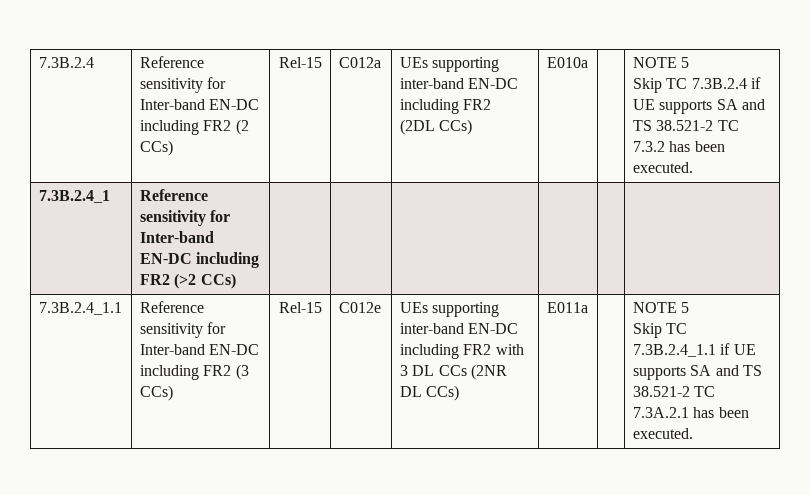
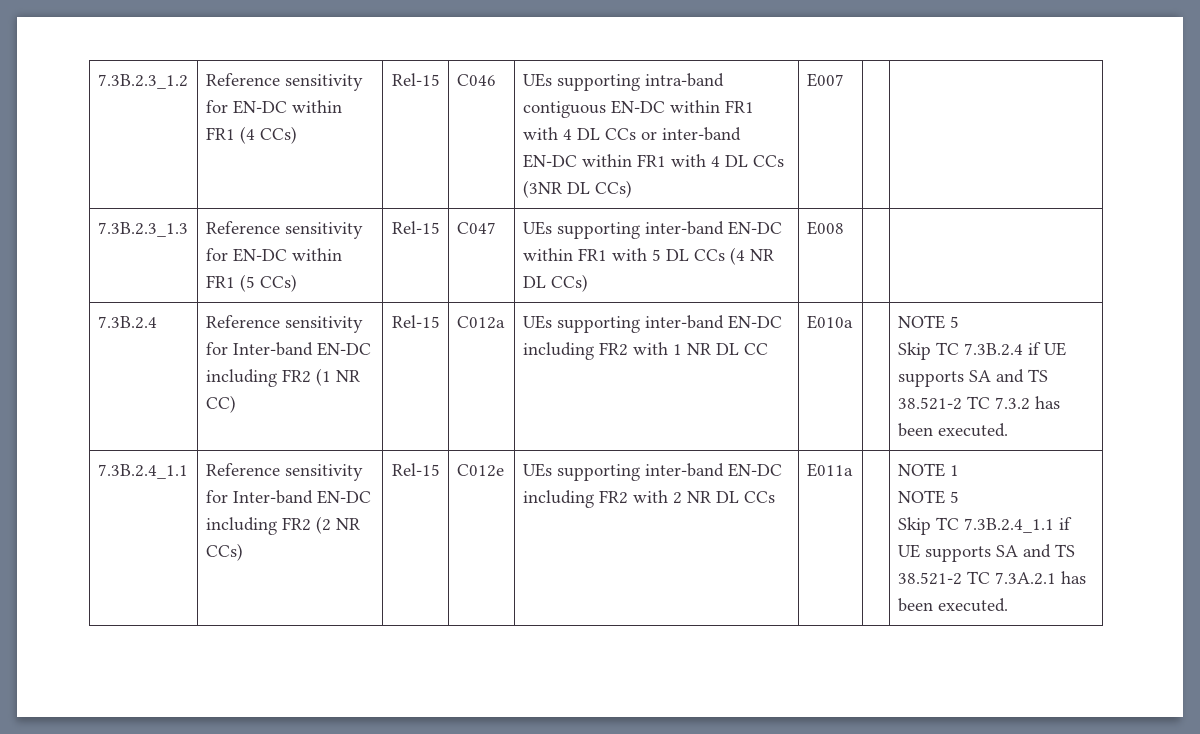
+ 7.3B.2.3_1.2 | Reference sensitivity for EN-DC within FR1 (4 CCs) | Rel-15 | C046 | UEs supporting intra-band contiguous EN-DC within FR1 with 4 DL CCs or inter-band EN-DC within FR1 with 4 DL CCs (3NR DL CCs) | E007 | |
+ 7.3B.2.3_1.3 | Reference sensitivity for EN-DC within FR1 (5 CCs) | Rel-15 | C047 | UEs supporting inter-band EN-DC within FR1 with 5 DL CCs (4 NR DL CCs) | E008 | |
- 7.3B.2.4 | Reference sensitivity for Inter-band EN-DC including FR2 (2 CCs) | Rel-15 | C012a | UEs supporting inter-band EN-DC including FR2 (2DL CCs) | E010a | | NOTE 5
+ 7.3B.2.4 | Reference sensitivity for Inter-band EN-DC including FR2 (1 NR CC) | Rel-15 | C012a | UEs supporting inter-band EN-DC including FR2 with 1 NR DL CC | E010a | | NOTE 5
- 7.3B.2.4_1 | Reference sensitivity for Inter-band EN-DC including FR2 (>2 CCs) | | | | | |
- Reference sensitivity for Inter-band EN-DC including FR2 (3 CCs)
+ Reference sensitivity for Inter-band EN-DC including FR2 (2 NR CCs)
- UEs supporting inter-band EN-DC including FR2 with 3 DL CCs (2NR DL CCs)
+ UEs supporting inter-band EN-DC including FR2 with 2 NR DL CCs
- E011a | | NOTE 5
+ E011a | | NOTE 1
+ NOTE 5

